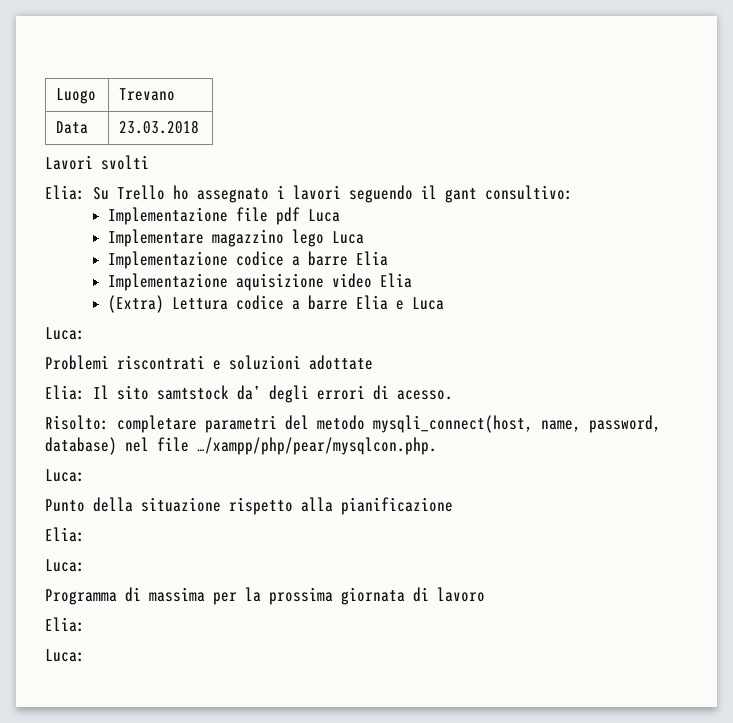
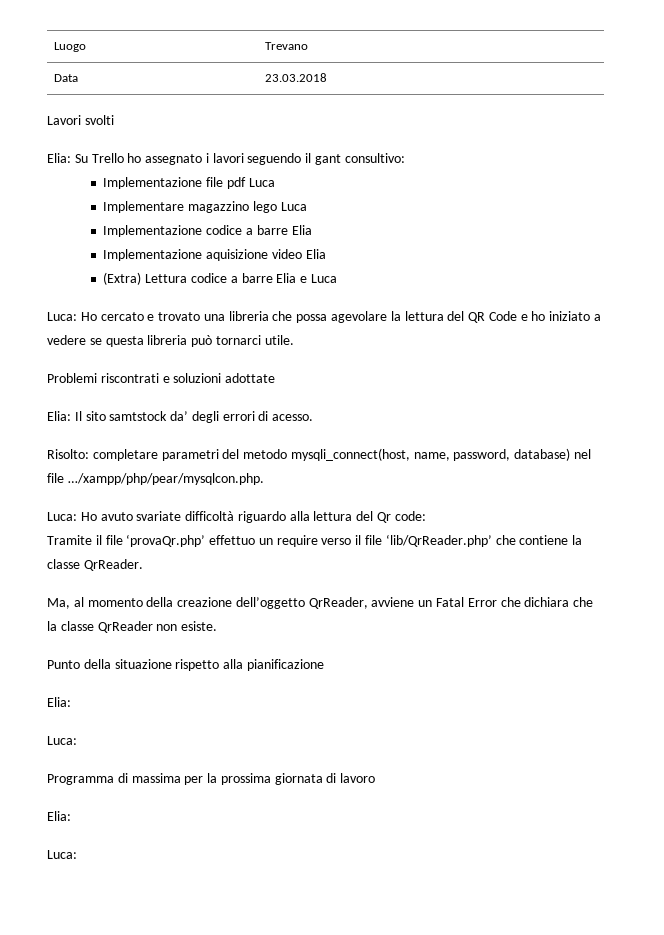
  (Extra) Lettura codice a barre Elia e Luca
- Luca:
+ Luca: Ho cercato e trovato una libreria che possa agevolare la lettura del QR Code e ho iniziato a vedere se questa libreria può tornarci utile.
  Risolto: completare parametri del metodo mysqli_connect(host, name, password, database) nel file …/xampp/php/pear/mysqlcon.php.
- Luca:
+ Luca: Ho avuto svariate difficoltà riguardo alla lettura del Qr code:
+ Tramite il file ‘provaQr.php’ effettuo un require verso il file ‘lib/QrReader.php’ che contiene la classe QrReader.
+ Ma, al momento della creazione dell’oggetto QrReader, avviene un Fatal Error che dichiara che la classe QrReader non esiste.

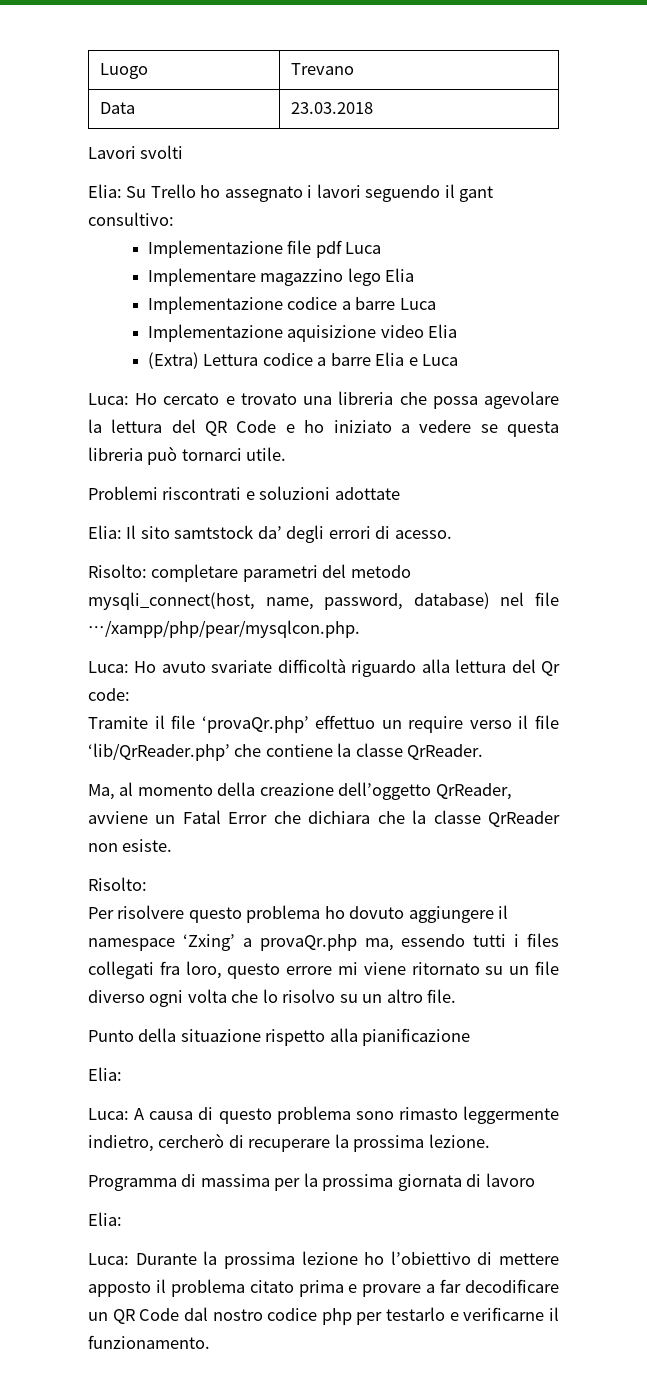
- Implementare magazzino lego Luca
+ Implementare magazzino lego Elia
- Implementazione codice a barre Elia
+ Implementazione codice a barre Luca
  Ma, al momento della creazione dell’oggetto QrReader, avviene un Fatal Error che dichiara che la classe QrReader non esiste.
+ Risolto:
+ Per risolvere questo problema ho dovuto aggiungere il namespace ‘Zxing’ a provaQr.php ma, essendo tutti i files collegati fra loro, questo errore mi viene ritornato su un file diverso ogni volta che lo risolvo su un altro file.
  Punto della situazione rispetto alla pianificazione
  Elia:
- Luca:
+ Luca: A causa di questo problema sono rimasto leggermente indietro, cercherò di recuperare la prossima lezione.
  Programma di massima per la prossima giornata di lavoro
  Elia:
- Luca:
+ Luca: Durante la prossima lezione ho l’obiettivo di mettere apposto il problema citato prima e provare a far decodificare un QR Code dal nostro codice php per testarlo e verificarne il funzionamento.

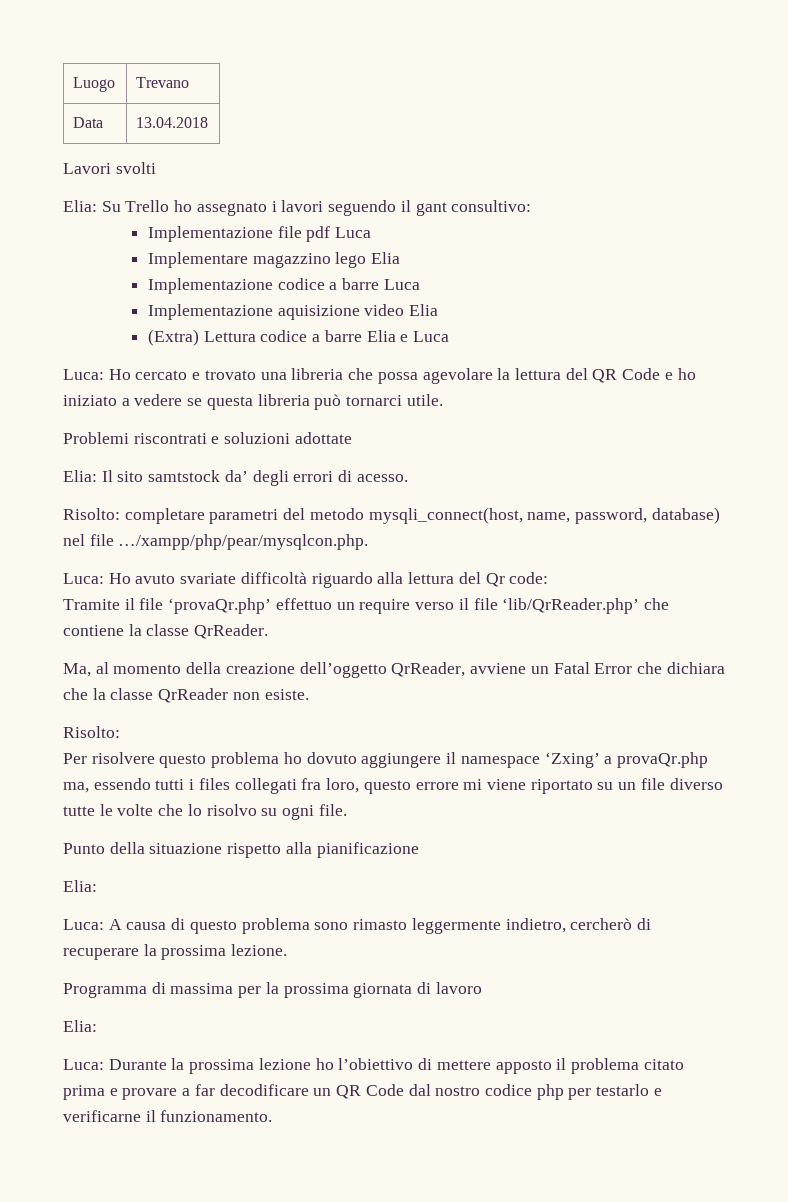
- Data | 23.03.2018
+ Data | 13.04.2018
- Per risolvere questo problema ho dovuto aggiungere il namespace ‘Zxing’ a provaQr.php ma, essendo tutti i files collegati fra loro, questo errore mi viene ritornato su un file diverso ogni volta che lo risolvo su un altro file.
+ Per risolvere questo problema ho dovuto aggiungere il namespace ‘Zxing’ a provaQr.php ma, essendo tutti i files collegati fra loro, questo errore mi viene riportato su un file diverso tutte le volte che lo risolvo su ogni file.

